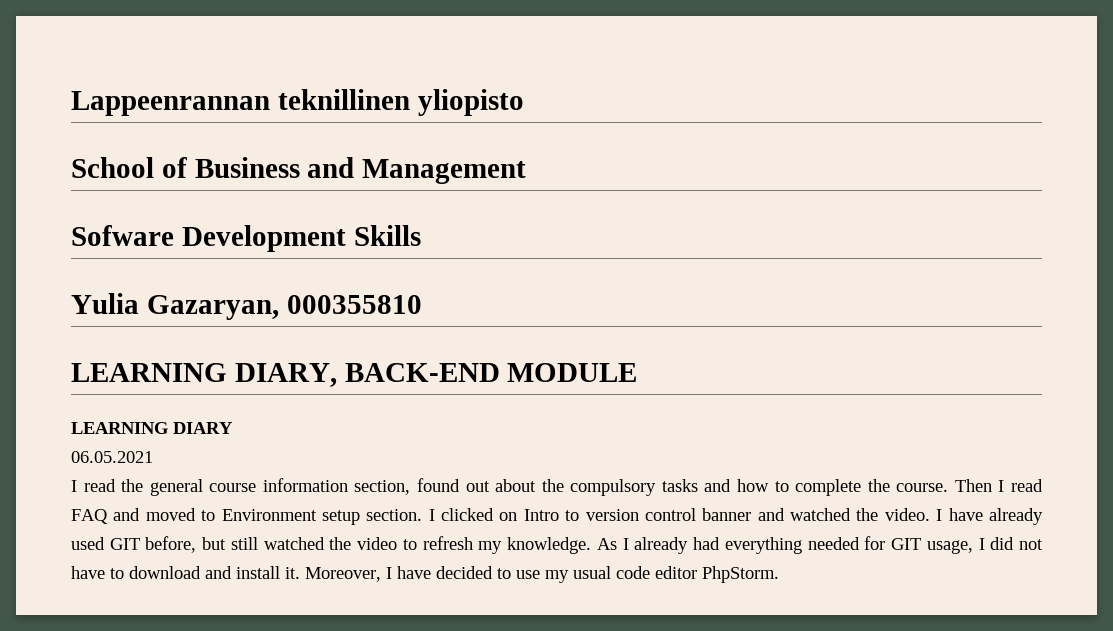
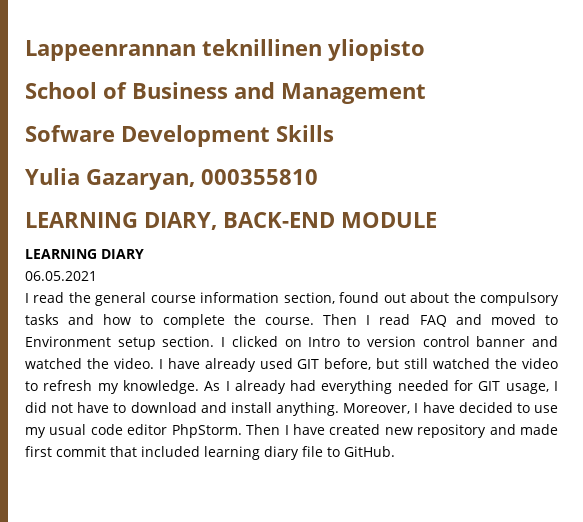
- As I already had everything needed for GIT usage, I did not have to download and install it.
+ As I already had everything needed for GIT usage, I did not have to download and install anything.
+ Then I have created new repository and made first commit that included learning diary file to GitHub.

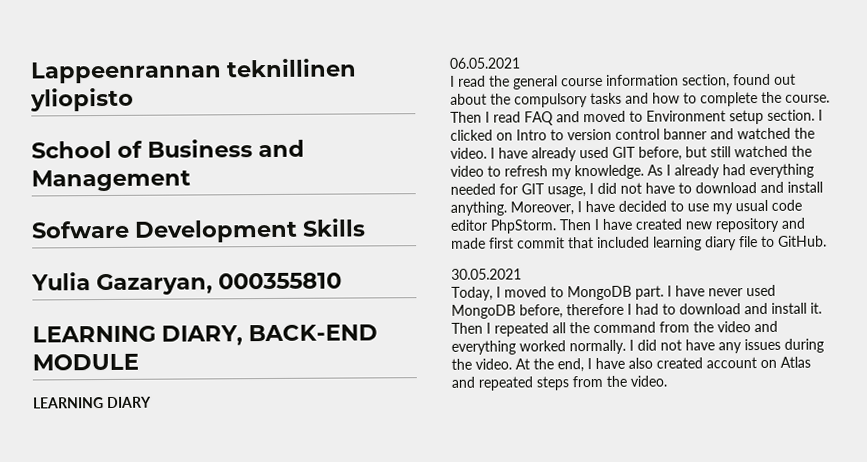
+ 30.05.2021
+ Today, I moved to MongoDB part. I have never used MongoDB before, therefore I had to download and install it. Then I repeated all the command from the video and everything worked normally. I did not have any issues during the video. At the end, I have also created account on Atlas and repeated steps from the video.

